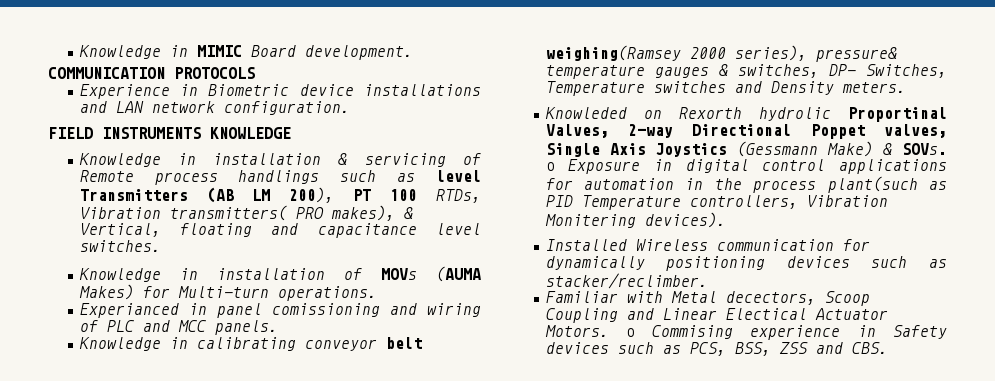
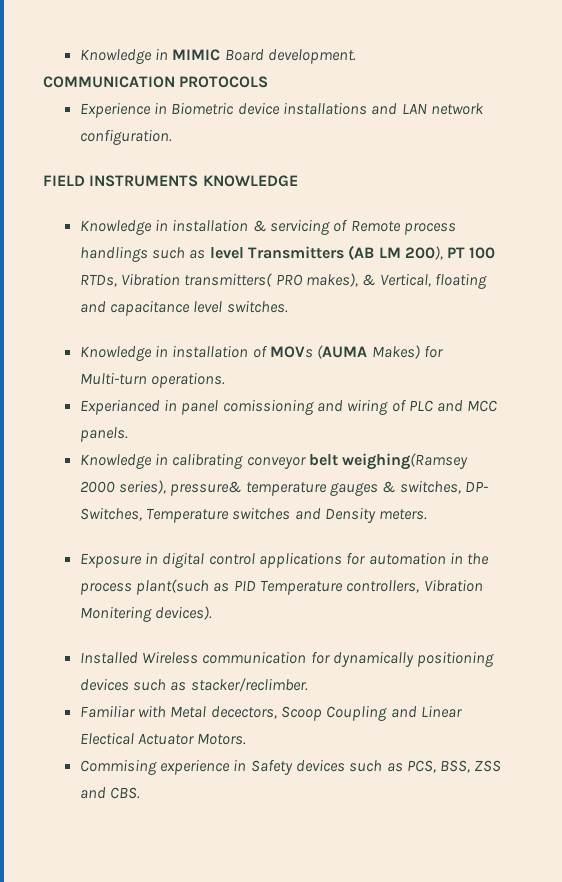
- Knowleded on Rexorth hydrolic Proportinal Valves, 2-way Directional Poppet valves, Single Axis Joystics (Gessmann Make) & SOVs. o Exposure in digital control applications for automation in the process plant(such as PID Temperature controllers, Vibration Monitering devices).
+ Exposure in digital control applications for automation in the process plant(such as PID Temperature controllers, Vibration Monitering devices).
- Familiar with Metal decectors, Scoop Coupling and Linear Electical Actuator Motors. o Commising experience in Safety devices such as PCS, BSS, ZSS and CBS.
+ Familiar with Metal decectors, Scoop Coupling and Linear Electical Actuator Motors.
+ Commising experience in Safety devices such as PCS, BSS, ZSS and CBS.

